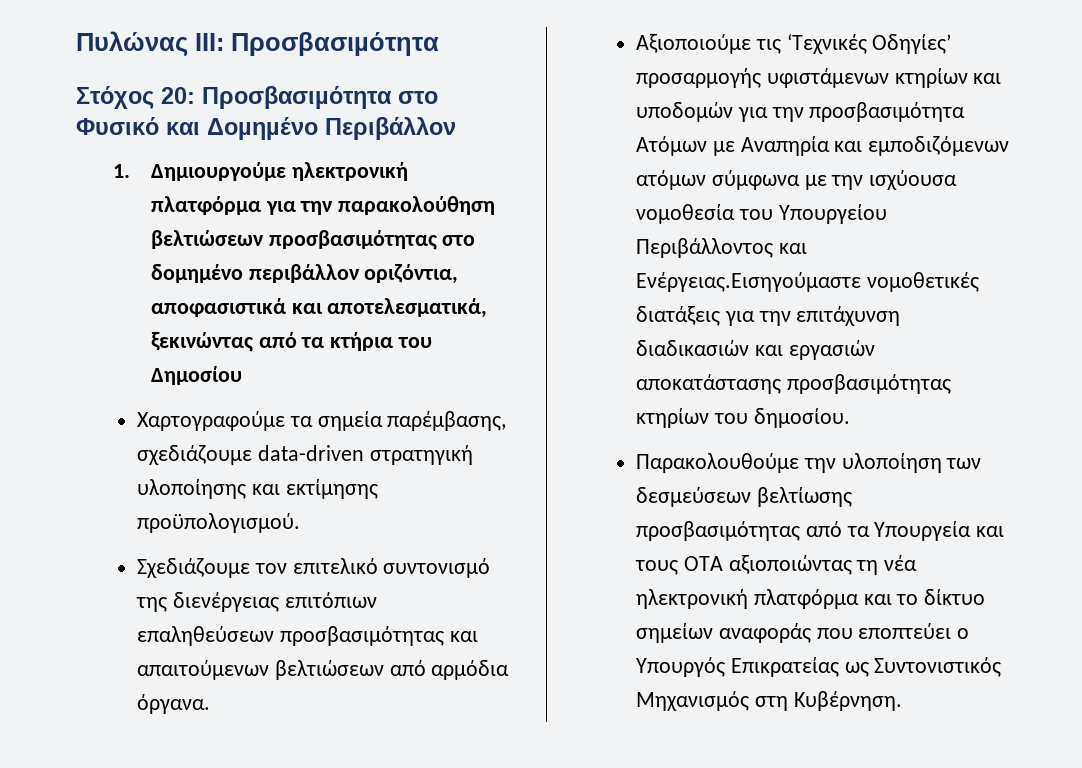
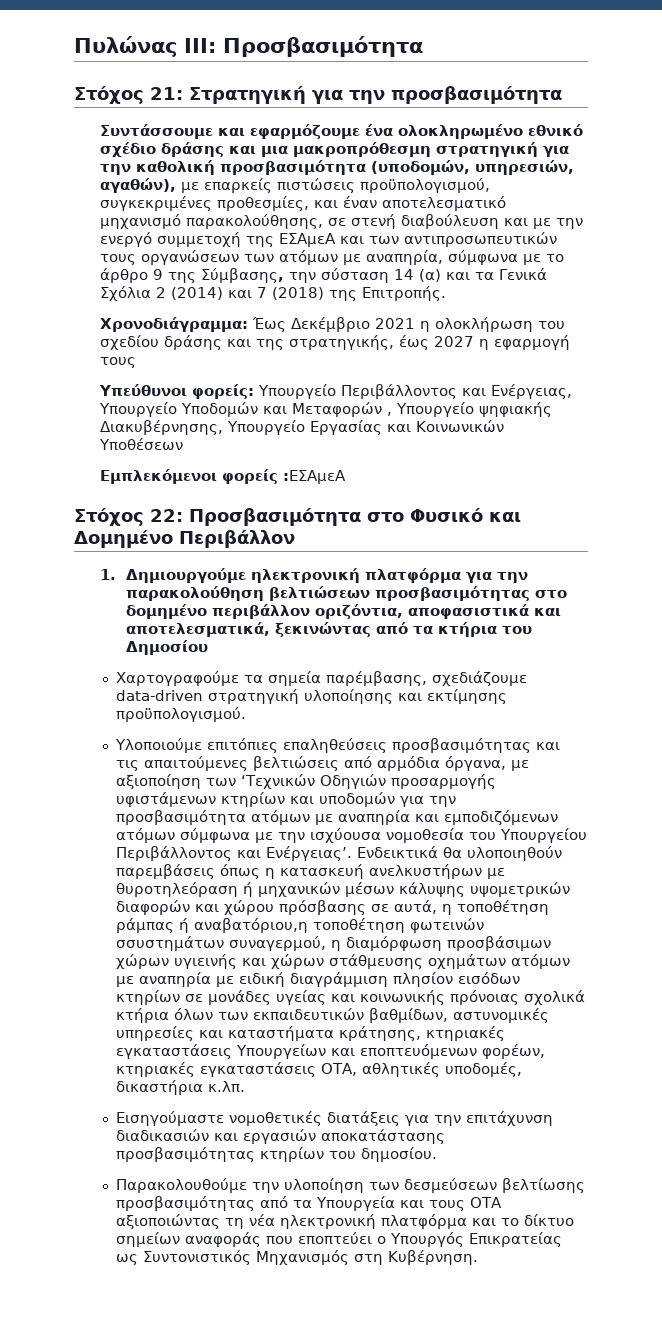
- Στόχος 20: Προσβασιµότητα στο Φυσικό και Δοµηµένο Περιβάλλον
+ Στόχος 21: Στρατηγική για την προσβασιμότητα
+ Συντάσσουμε και εφαρμόζουμε ένα ολοκληρωμένο εθνικό σχέδιο δράσης και μια μακροπρόθεσμη στρατηγική για την καθολική προσβασιμότητα (υποδομών, υπηρεσιών, αγαθών), με επαρκείς πιστώσεις προϋπολογισμού, συγκεκριμένες προθεσμίες, και έναν αποτελεσματικό μηχανισμό παρακολούθησης, σε στενή διαβούλευση και με την ενεργό συμμετοχή της ΕΣΑμεΑ και των αντιπροσωπευτικών τους οργανώσεων των ατόμων με αναπηρία, σύμφωνα με το άρθρο 9 της Σύμβασης, την σύσταση 14 (α) και τα Γενικά Σχόλια 2 (2014) και 7 (2018) της Επιτροπής.
+ Χρονοδιάγραμμα: Έως Δεκέμβριο 2021 η ολοκλήρωση του σχεδίου δράσης και της στρατηγικής, έως 2027 η εφαρμογή τους
+ Υπεύθυνοι φορείς: Υπουργείο Περιβάλλοντος και Ενέργειας, Υπουργείο Υποδομών και Μεταφορών , Υπουργείο ψηφιακής Διακυβέρνησης, Υπουργείο Εργασίας και Κοινωνικών Υποθέσεων
+ Εμπλεκόμενοι φορείς :ΕΣΑμεΑ
+ Στόχος 22: Προσβασιµότητα στο Φυσικό και Δοµηµένο Περιβάλλον
- Σχεδιάζουµε τον επιτελικό συντονισµό της διενέργειας επιτόπιων επαληθεύσεων προσβασιµότητας και απαιτούµενων βελτιώσεων από αρµόδια όργανα.
- Αξιοποιούµε τις ‘Τεχνικές Oδηγίες’ προσαρµογής υφιστάµενων κτηρίων και υποδοµών για την προσβασιµότητα Ατόµων µε Αναπηρία και εµποδιζόµενων ατόµων σύµφωνα µε την ισχύουσα νοµοθεσία του Υπουργείου Περιβάλλοντος και Ενέργειας.Εισηγούµαστε νοµοθετικές διατάξεις για την επιτάχυνση διαδικασιών και εργασιών αποκατάστασης προσβασιµότητας κτηρίων του δηµοσίου.
+ Υλοποιούμε επιτόπιες επαληθεύσεις προσβασιµότητας και τις απαιτούµενες βελτιώσεις από αρµόδια όργανα, με αξιοποίηση των ‘Τεχνικών Οδηγιών προσαρµογής υφιστάµενων κτηρίων και υποδοµών για την προσβασιµότητα ατόµων µε αναπηρία και εµποδιζόµενων ατόµων σύµφωνα µε την ισχύουσα νοµοθεσία του Υπουργείου Περιβάλλοντος και Ενέργειας’. Ενδεικτικά θα υλοποιηθούν παρεµβάσεις όπως η κατασκευή ανελκυστήρων με θυροτηλεόραση ή µηχανικών µέσων κάλυψης υψοµετρικών διαφορών και χώρου πρόσβασης σε αυτά, η τοποθέτηση ράµπας ή αναβατόριου,η τοποθέτηση φωτεινών σσυστημάτων συναγερμού, η διαµόρφωση προσβάσιμων χώρων υγιεινής και χώρων στάθµευσης οχηµάτων ατόμων με αναπηρία με ειδική διαγράµµιση πλησίον εισόδων κτηρίων σε µονάδες υγείας και κοινωνικής πρόνοιας σχολικά κτήρια όλων των εκπαιδευτικών βαθμίδων, αστυνοµικές υπηρεσίες και καταστήµατα κράτησης, κτηριακές εγκαταστάσεις Υπουργείων και εποπτευόμενων φορέων, κτηριακές εγκαταστάσεις ΟΤΑ, αθλητικές υποδοµές, δικαστήρια κ.λπ.
+ Εισηγούµαστε νοµοθετικές διατάξεις για την επιτάχυνση διαδικασιών και εργασιών αποκατάστασης προσβασιµότητας κτηρίων του δηµοσίου.

